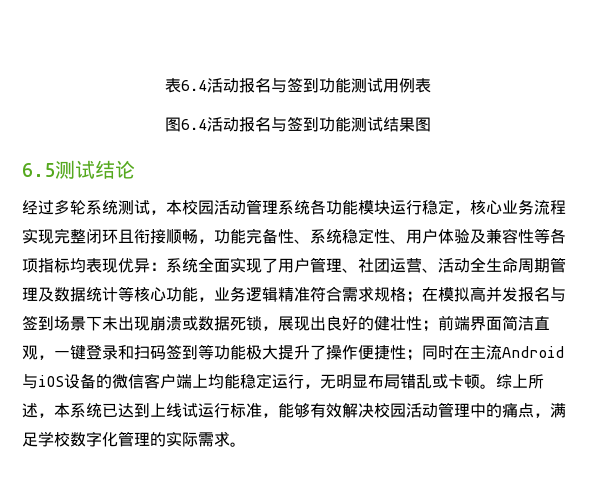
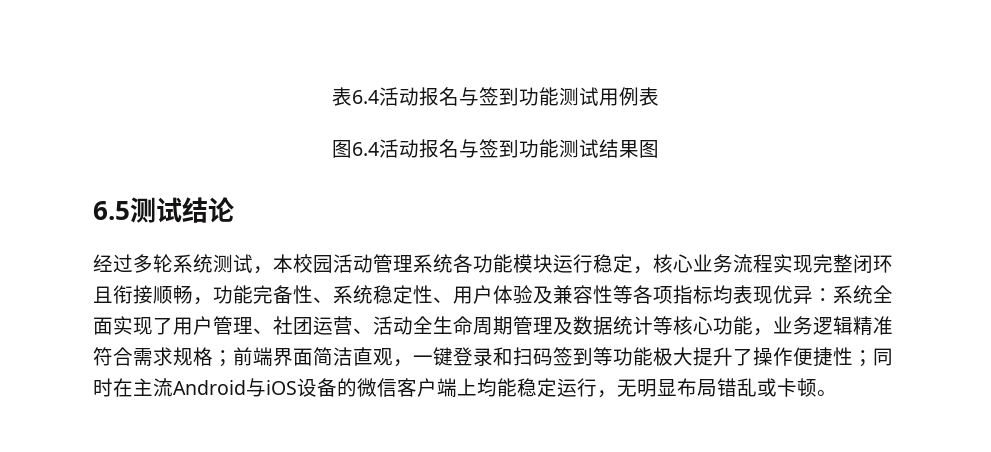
- 在模拟高并发报名与签到场景下未出现崩溃或数据死锁，展现出良好的健壮性；
- 综上所述，本系统已达到上线试运行标准，能够有效解决校园活动管理中的痛点，满足学校数字化管理的实际需求。

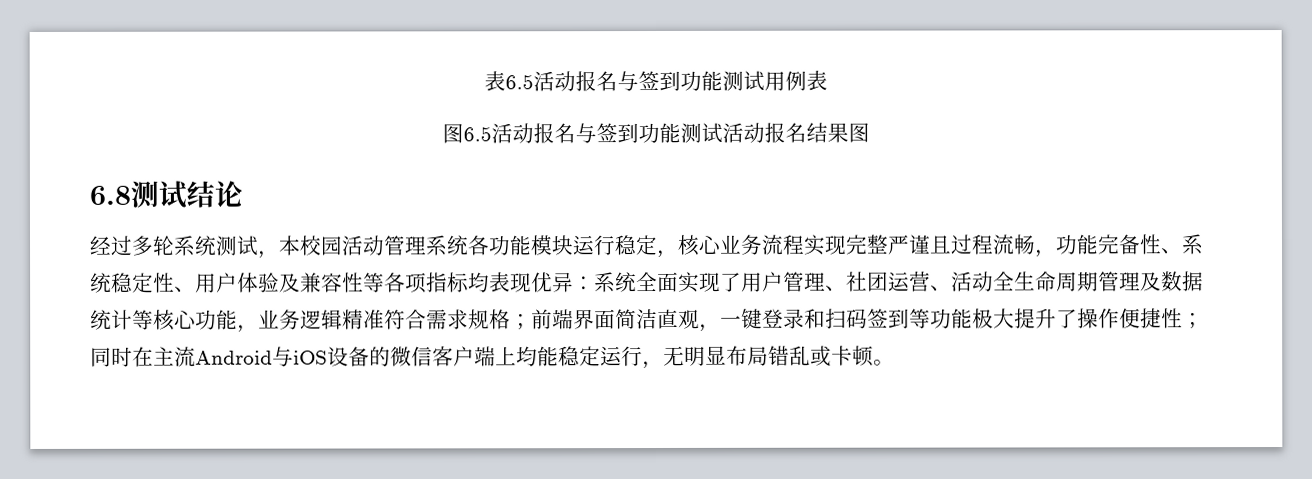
- 表6.4活动报名与签到功能测试用例表
+ 表6.5活动报名与签到功能测试用例表
- 图6.4活动报名与签到功能测试结果图
+ 图6.5活动报名与签到功能测试活动报名结果图
- 6.5测试结论
+ 6.8测试结论
- 经过多轮系统测试，本校园活动管理系统各功能模块运行稳定，核心业务流程实现完整闭环且衔接顺畅，功能完备性、系统稳定性、用户体验及兼容性等各项指标均表现优异：
+ 经过多轮系统测试，本校园活动管理系统各功能模块运行稳定，核心业务流程实现完整严谨且过程流畅，功能完备性、系统稳定性、用户体验及兼容性等各项指标均表现优异：

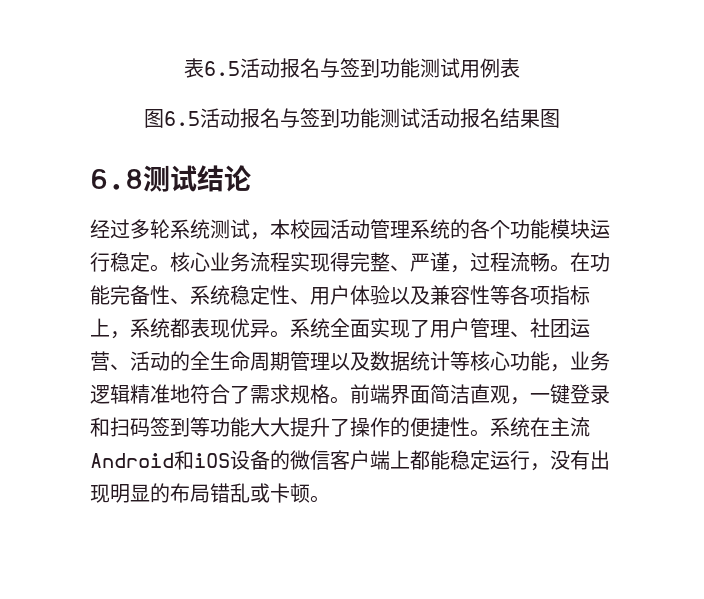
- 经过多轮系统测试，本校园活动管理系统各功能模块运行稳定，核心业务流程实现完整严谨且过程流畅，功能完备性、系统稳定性、用户体验及兼容性等各项指标均表现优异：
+ 经过多轮系统测试，本校园活动管理系统的各个功能模块运行稳定。核心业务流程实现得完整、严谨，过程流畅。在功能完备性、系统稳定性、用户体验以及兼容性等各项指标上，系统都表现优异。
- 系统全面实现了用户管理、社团运营、活动全生命周期管理及数据统计等核心功能，业务逻辑精准符合需求规格；
+ 系统全面实现了用户管理、社团运营、活动的全生命周期管理以及数据统计等核心功能，业务逻辑精准地符合了需求规格。
- 前端界面简洁直观，一键登录和扫码签到等功能极大提升了操作便捷性；同时在主流Android与iOS设备的微信客户端上均能稳定运行，无明显布局错乱或卡顿。
+ 前端界面简洁直观，一键登录和扫码签到等功能大大提升了操作的便捷性。系统在主流Android和iOS设备的微信客户端上都能稳定运行，没有出现明显的布局错乱或卡顿。

